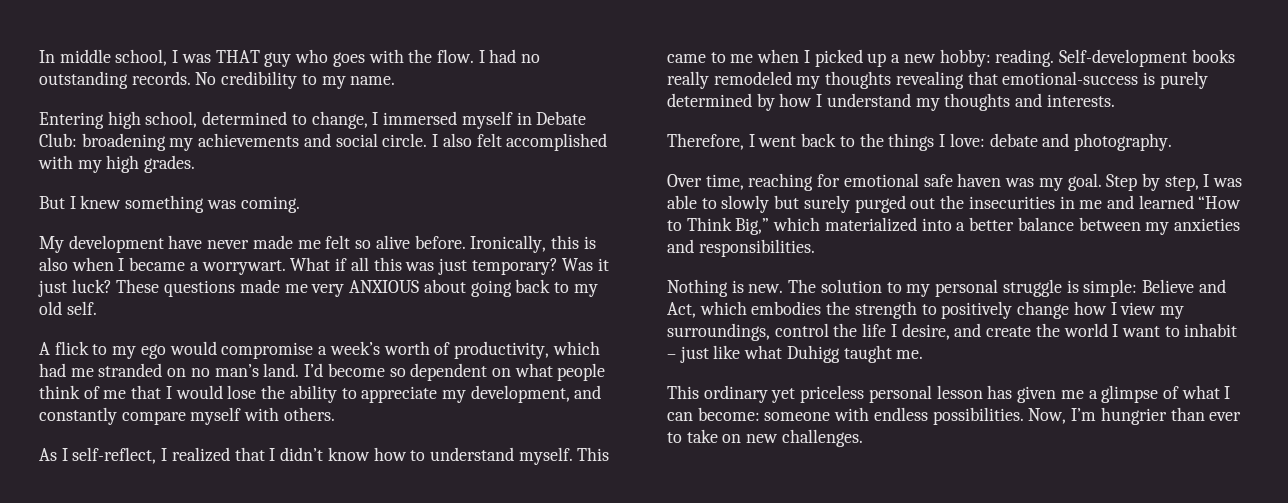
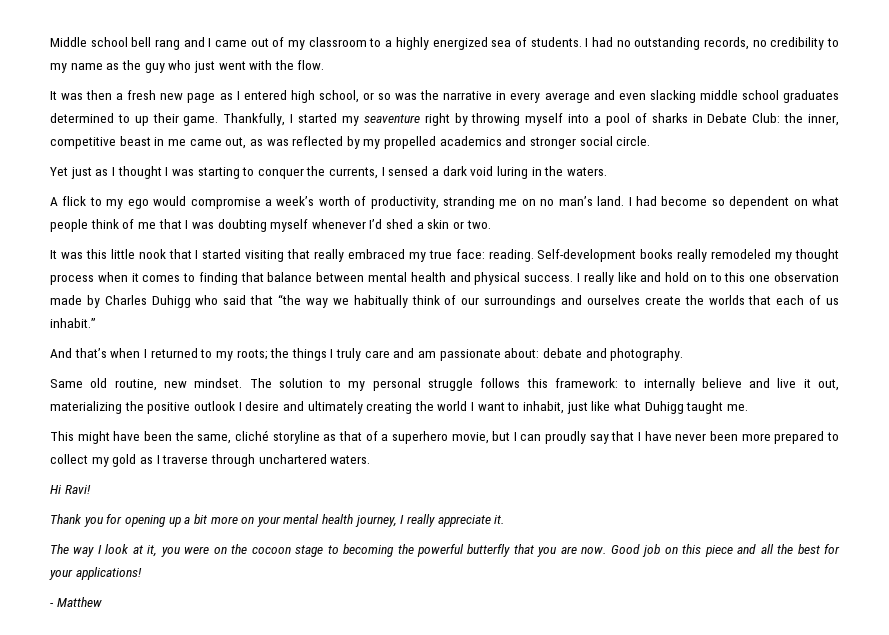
- In middle school, I was THAT guy who goes with the flow.
+ Middle school bell rang and I came out of my classroom to a highly energized sea of students.
- I had no outstanding records. No credibility to my name.
- Entering high school, determined to change, I immersed myself in Debate Club: broadening my achievements and social circle. I also felt accomplished with my high grades.
- But I knew something was coming.
- My development have never made me felt so alive before. Ironically, this is also when I became a worrywart. What if all this was just temporary? Was it just luck? These questions made me very ANXIOUS about going back to my old self.
+ I had no outstanding records, no credibility to my name as the guy who just went with the flow.
+ It was then a fresh new page as I entered high school, or so was the narrative in every average and even slacking middle school graduates determined to up their game. Thankfully, I started my seaventure right by throwing myself into a pool of sharks in Debate Club: the inner, competitive beast in me came out, as was reflected by my propelled academics and stronger social circle.
+ Yet just as I thought I was starting to conquer the currents, I sensed a dark void luring in the waters.
- A flick to my ego would compromise a week’s worth of productivity, which had me stranded on no man’s land.
+ A flick to my ego would compromise a week’s worth of productivity, stranding me on no man’s land.
- I’d become so dependent on what people think of me that I would lose the ability to appreciate my development, and constantly compare myself with others.
- As I self-reflect, I realized that I didn’t know how to understand myself. This came to me when I picked up a new hobby: reading.
+ I had become so dependent on what people think of me that I was doubting myself whenever I’d shed a skin or two.
+ It was this little nook that I started visiting that really embraced my true face: reading.
- Self-development books really remodeled my thoughts revealing that emotional-success is purely determined by how I understand my thoughts and interests.
- Therefore, I went back to the things I love: debate and photography.
- Over time, reaching for emotional safe haven was my goal. Step by step, I was able to slowly but surely purged out the insecurities in me and learned “How to Think Big,” which materialized into a better balance between my anxieties and responsibilities.
- Nothing is new.
+ Self-development books really remodeled my thought process when it comes to finding that balance between mental health and physical success. I really like and hold on to this one observation made by Charles Duhigg who said that “the way we habitually think of our surroundings and ourselves create the worlds that each of us inhabit.”
+ And that’s when I returned to my roots; the things I truly care and am passionate about: debate and photography.
+ Same old routine, new mindset.
- The solution to my personal struggle is simple: Believe and Act, which embodies the strength to positively change how I view my surroundings, control the life I desire, and create the world I want to inhabit – just like what Duhigg taught me.
+ The solution to my personal struggle follows this framework: to internally believe and live it out, materializing the positive outlook I desire and ultimately creating the world I want to inhabit, just like what Duhigg taught me.
- This ordinary yet priceless personal lesson has given me a glimpse of what I can become: someone with endless possibilities. Now, I’m hungrier than ever to take on new challenges.
+ This might have been the same, cliché storyline as that of a superhero movie, but I can proudly say that I have never been more prepared to collect my gold as I traverse through unchartered waters.
+ Hi Ravi!
+ Thank you for opening up a bit more on your mental health journey, I really appreciate it.
+ The way I look at it, you were on the cocoon stage to becoming the powerful butterfly that you are now. Good job on this piece and all the best for your applications!
+ - Matthew

